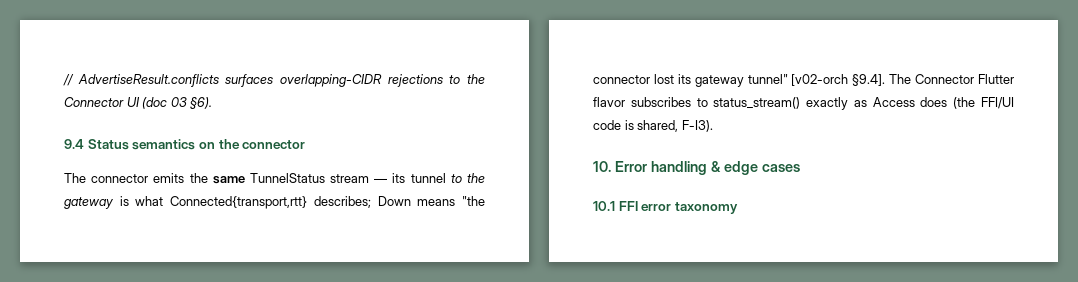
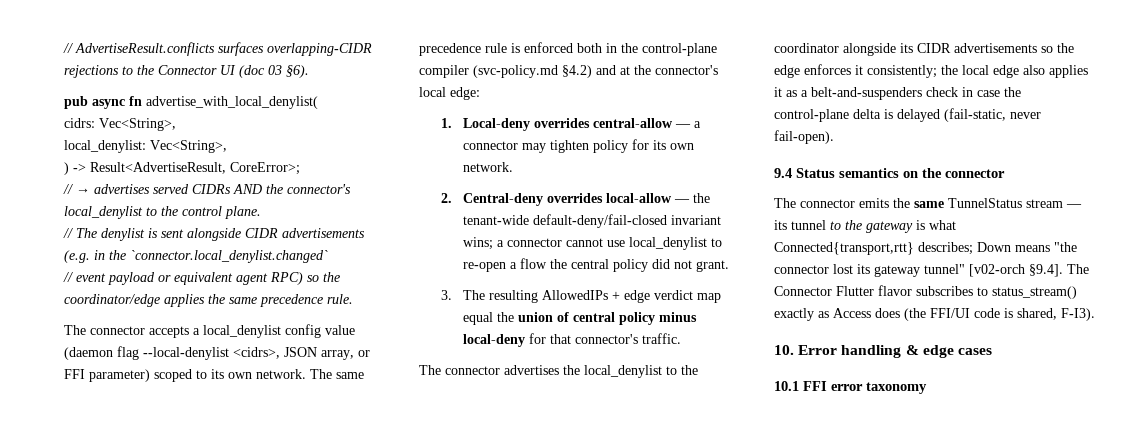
+ pub async fn advertise_with_local_denylist(
+ cidrs: Vec<String>,
+ local_denylist: Vec<String>,
+ ) -> Result<AdvertiseResult, CoreError>;
+ // → advertises served CIDRs AND the connector's local_denylist to the control plane.
+ // The denylist is sent alongside CIDR advertisements (e.g. in the `connector.local_denylist.changed`
+ // event payload or equivalent agent RPC) so the coordinator/edge applies the same precedence rule.
+ The connector accepts a local_denylist config value (daemon flag --local-denylist <cidrs>, JSON array, or FFI parameter) scoped to its own network. The same precedence rule is enforced both in the control-plane compiler (svc-policy.md §4.2) and at the connector's local edge:
+ 1. Local-deny overrides central-allow — a connector may tighten policy for its own network.
+ 2. Central-deny overrides local-allow — the tenant-wide default-deny/fail-closed invariant wins; a connector cannot use local_denylist to re-open a flow the central policy did not grant.
+ 3. The resulting AllowedIPs + edge verdict map equal the union of central policy minus local-deny for that connector's traffic.
+ The connector advertises the local_denylist to the coordinator alongside its CIDR advertisements so the edge enforces it consistently; the local edge also applies it as a belt-and-suspenders check in case the control-plane delta is delayed (fail-static, never fail-open).

